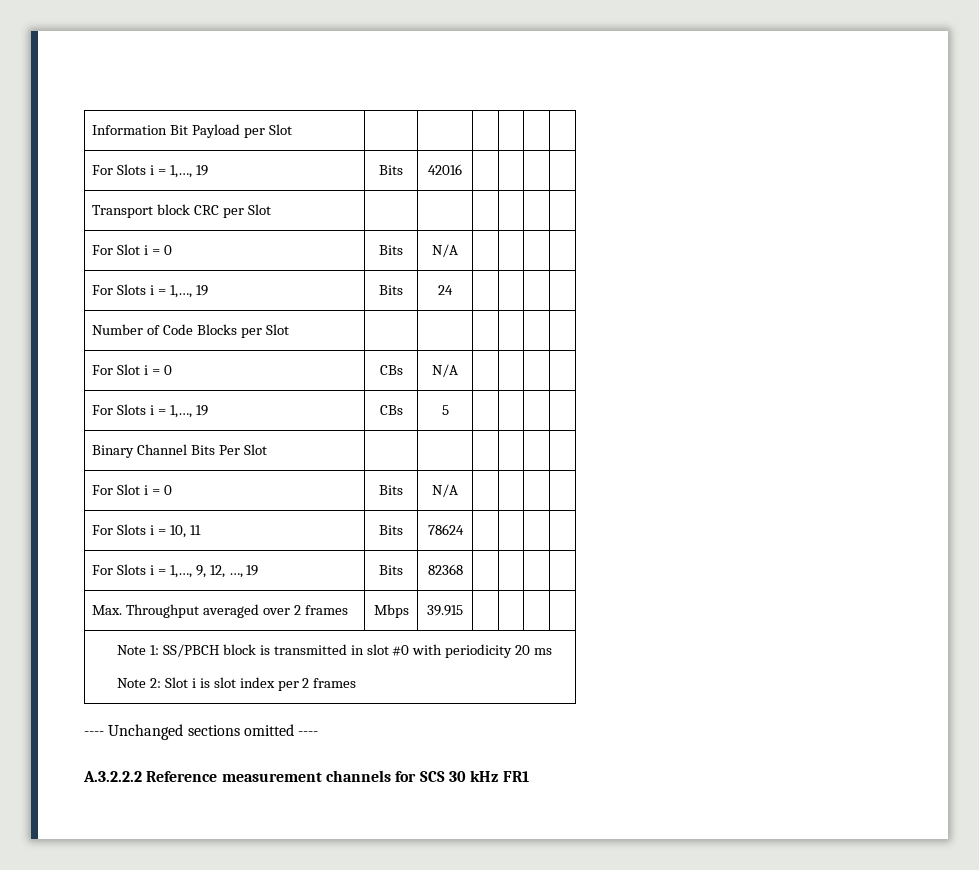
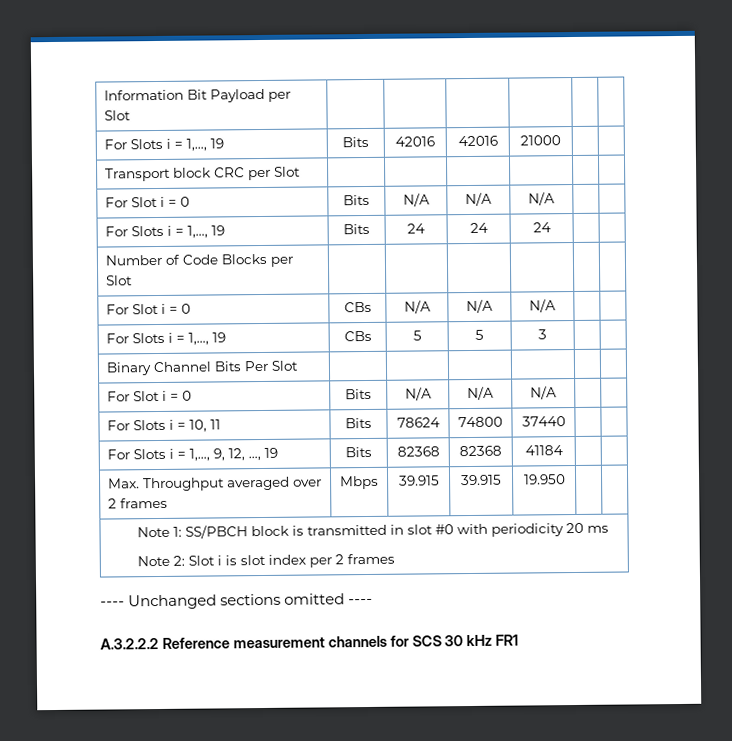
- For Slots i = 1,…, 19 | Bits | 42016 | | | |
+ For Slots i = 1,…, 19 | Bits | 42016 | 42016 | 21000 | |
  Transport block CRC per Slot | | | | | |
- For Slot i = 0 | Bits | N/A | | | |
+ For Slot i = 0 | Bits | N/A | N/A | N/A | |
- For Slots i = 1,…, 19 | Bits | 24 | | | |
+ For Slots i = 1,…, 19 | Bits | 24 | 24 | 24 | |
- For Slot i = 0 | CBs | N/A | | | |
+ For Slot i = 0 | CBs | N/A | N/A | N/A | |
- For Slots i = 1,…, 19 | CBs | 5 | | | |
+ For Slots i = 1,…, 19 | CBs | 5 | 5 | 3 | |
  Binary Channel Bits Per Slot | | | | | |
- For Slot i = 0 | Bits | N/A | | | |
+ For Slot i = 0 | Bits | N/A | N/A | N/A | |
- For Slots i = 10, 11 | Bits | 78624 | | | |
+ For Slots i = 10, 11 | Bits | 78624 | 74800 | 37440 | |
- For Slots i = 1,…, 9, 12, …, 19 | Bits | 82368 | | | |
+ For Slots i = 1,…, 9, 12, …, 19 | Bits | 82368 | 82368 | 41184 | |
- Max. Throughput averaged over 2 frames | Mbps | 39.915 | | | |
+ Max. Throughput averaged over 2 frames | Mbps | 39.915 | 39.915 | 19.950 | |

